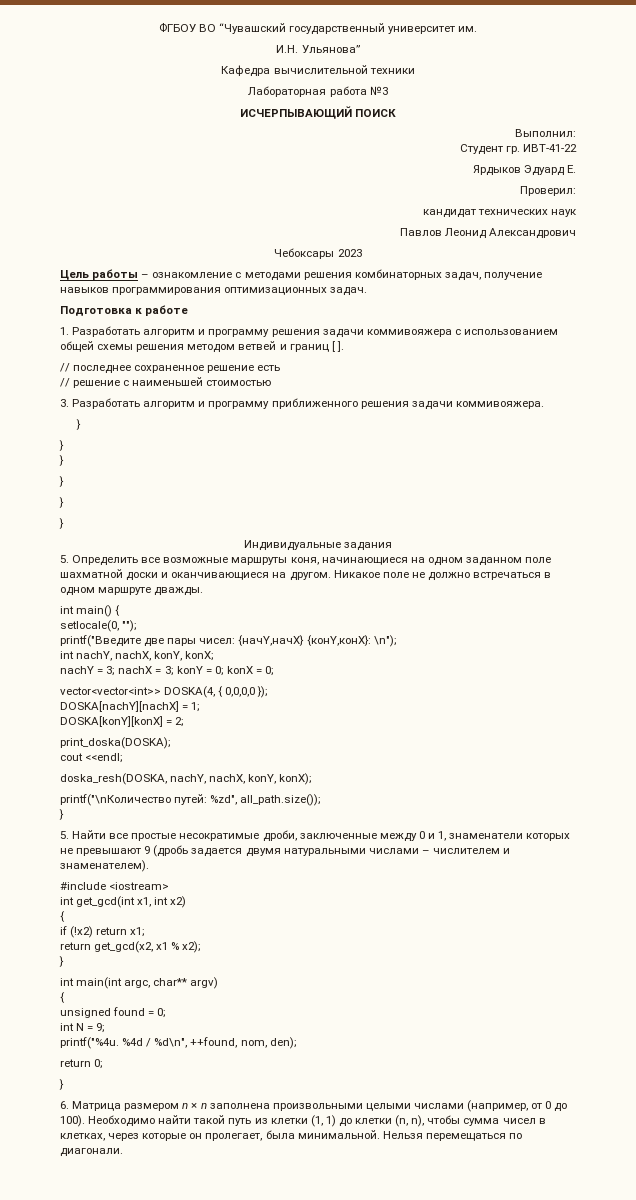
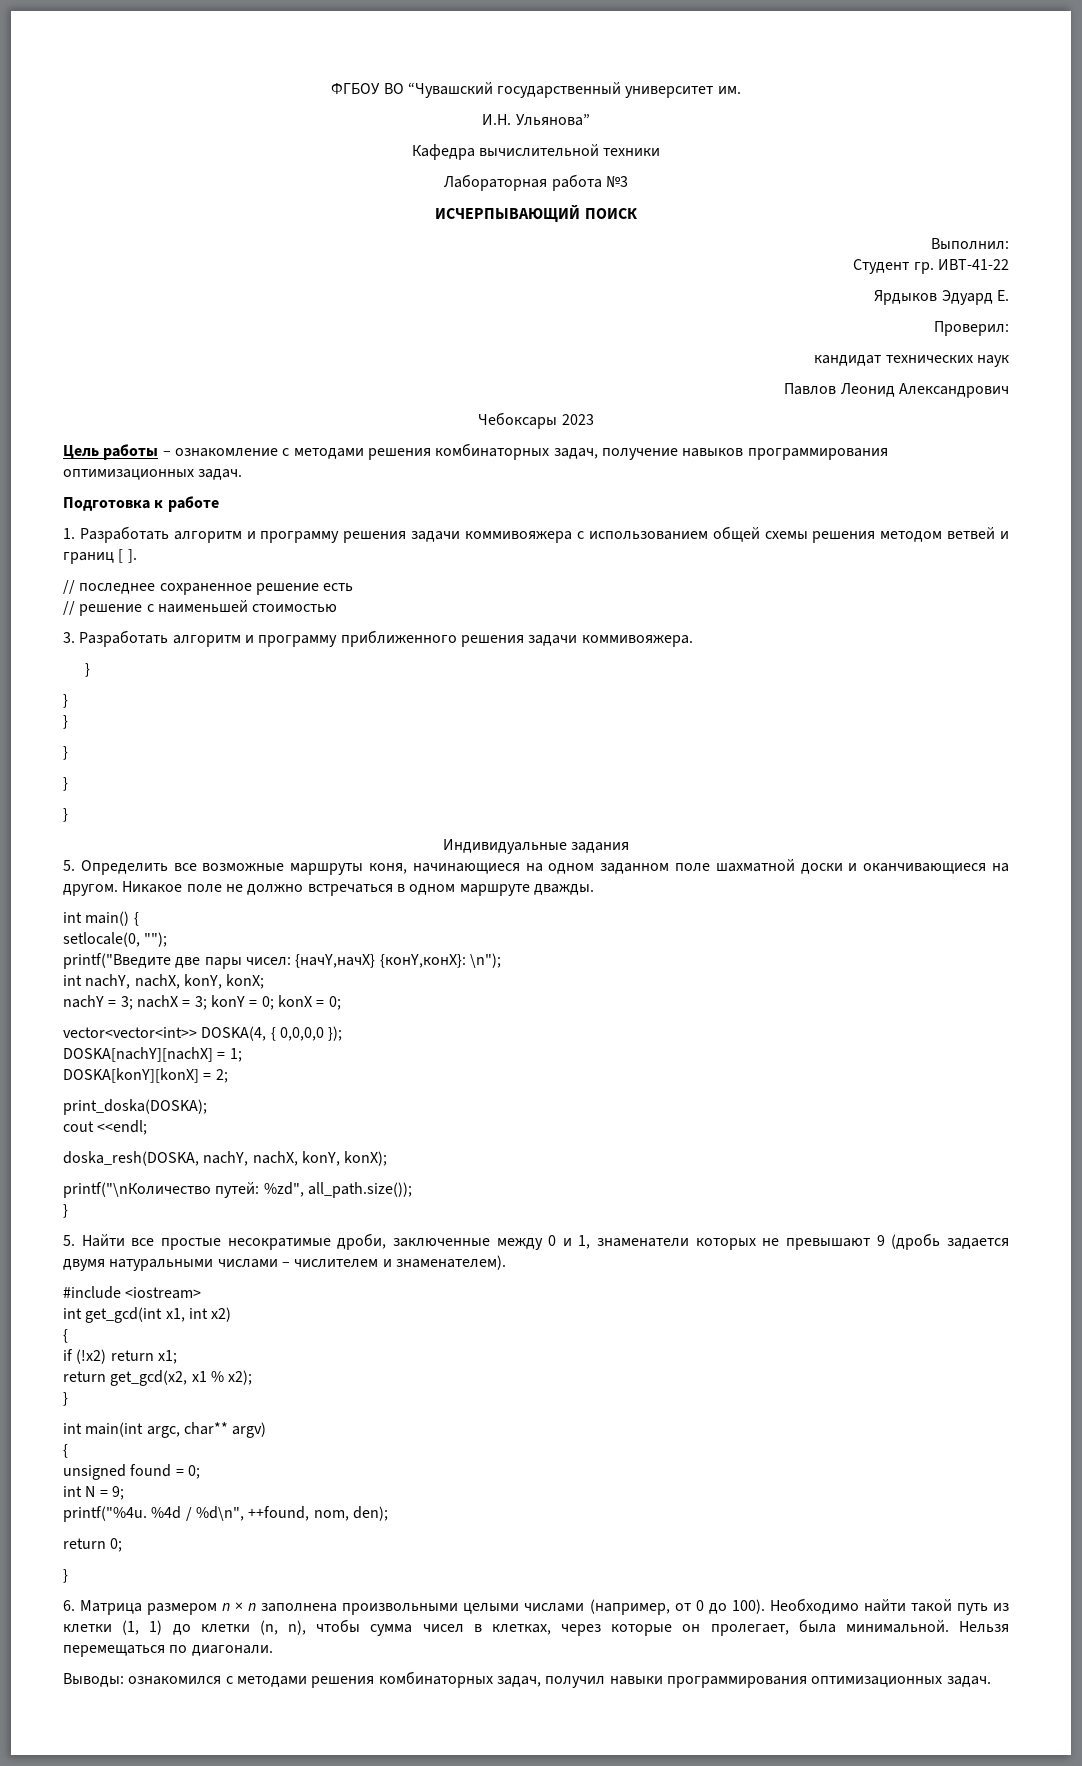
+ Выводы: ознакомился с методами решения комбинаторных задач, получил навыки программирования оптимизационных задач.

